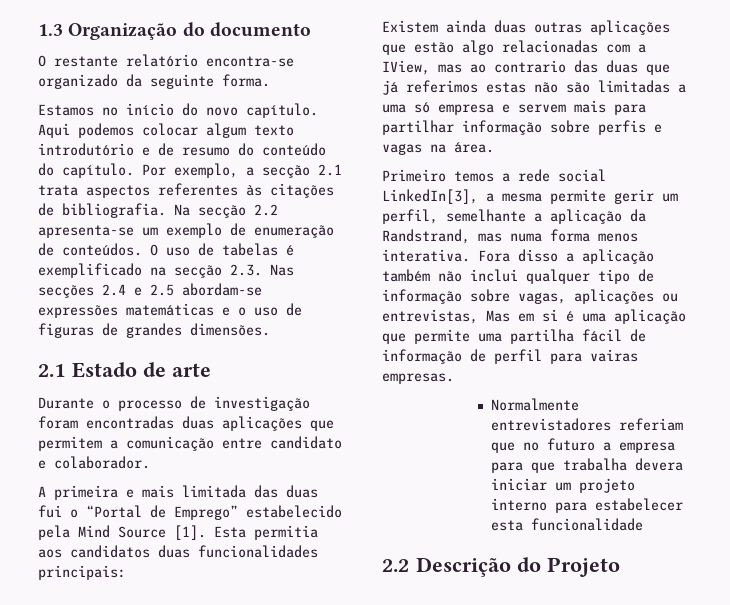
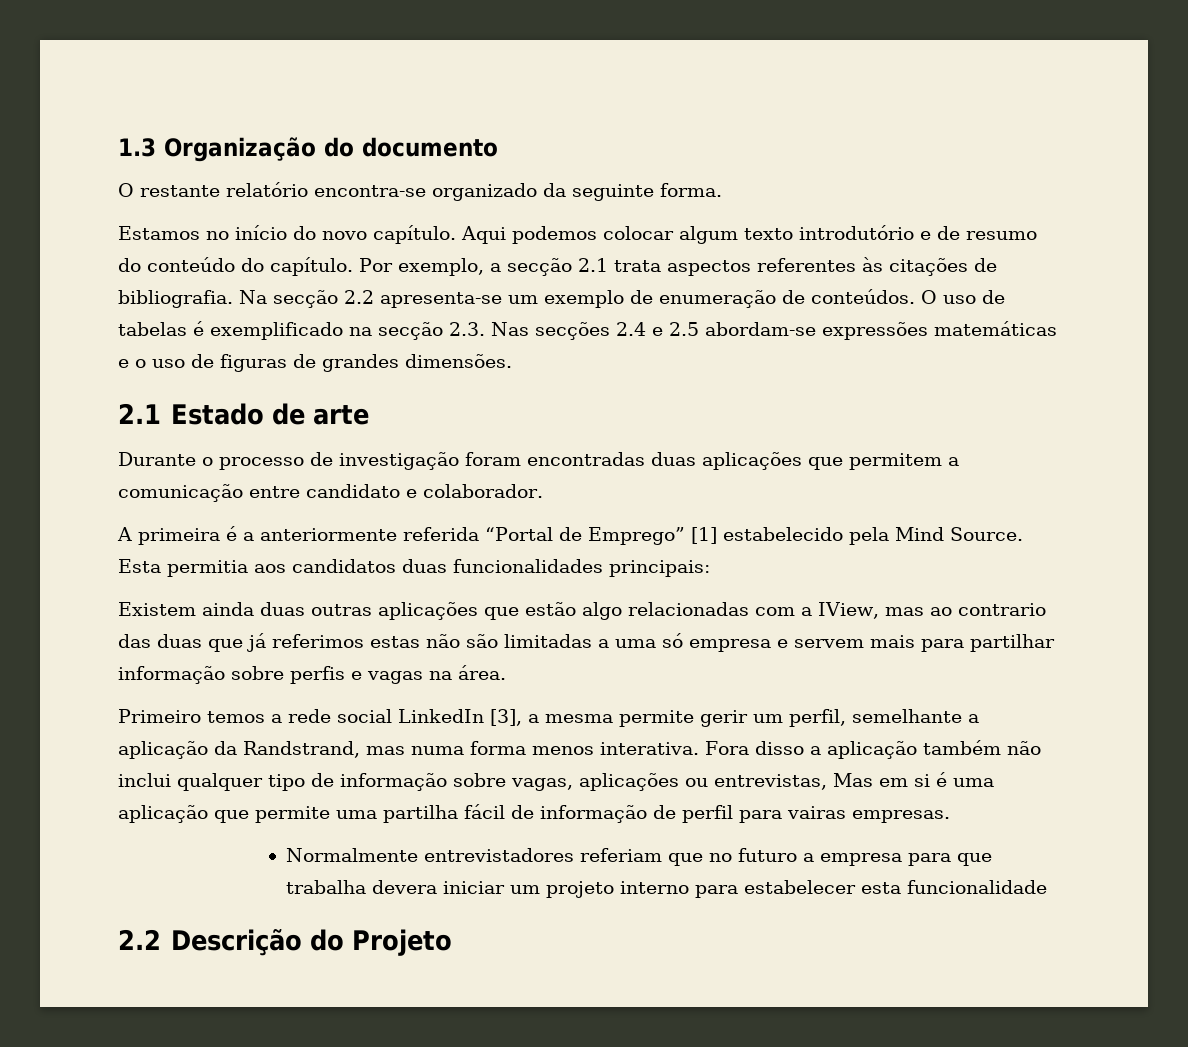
- A primeira e mais limitada das duas fui o “Portal de Emprego” estabelecido pela Mind Source [1].
+ A primeira é a anteriormente referida “Portal de Emprego” [1] estabelecido pela Mind Source.
- Primeiro temos a rede social LinkedIn[3], a mesma permite gerir um perfil, semelhante a aplicação da Randstrand, mas numa forma menos interativa.
+ Primeiro temos a rede social LinkedIn [3], a mesma permite gerir um perfil, semelhante a aplicação da Randstrand, mas numa forma menos interativa.

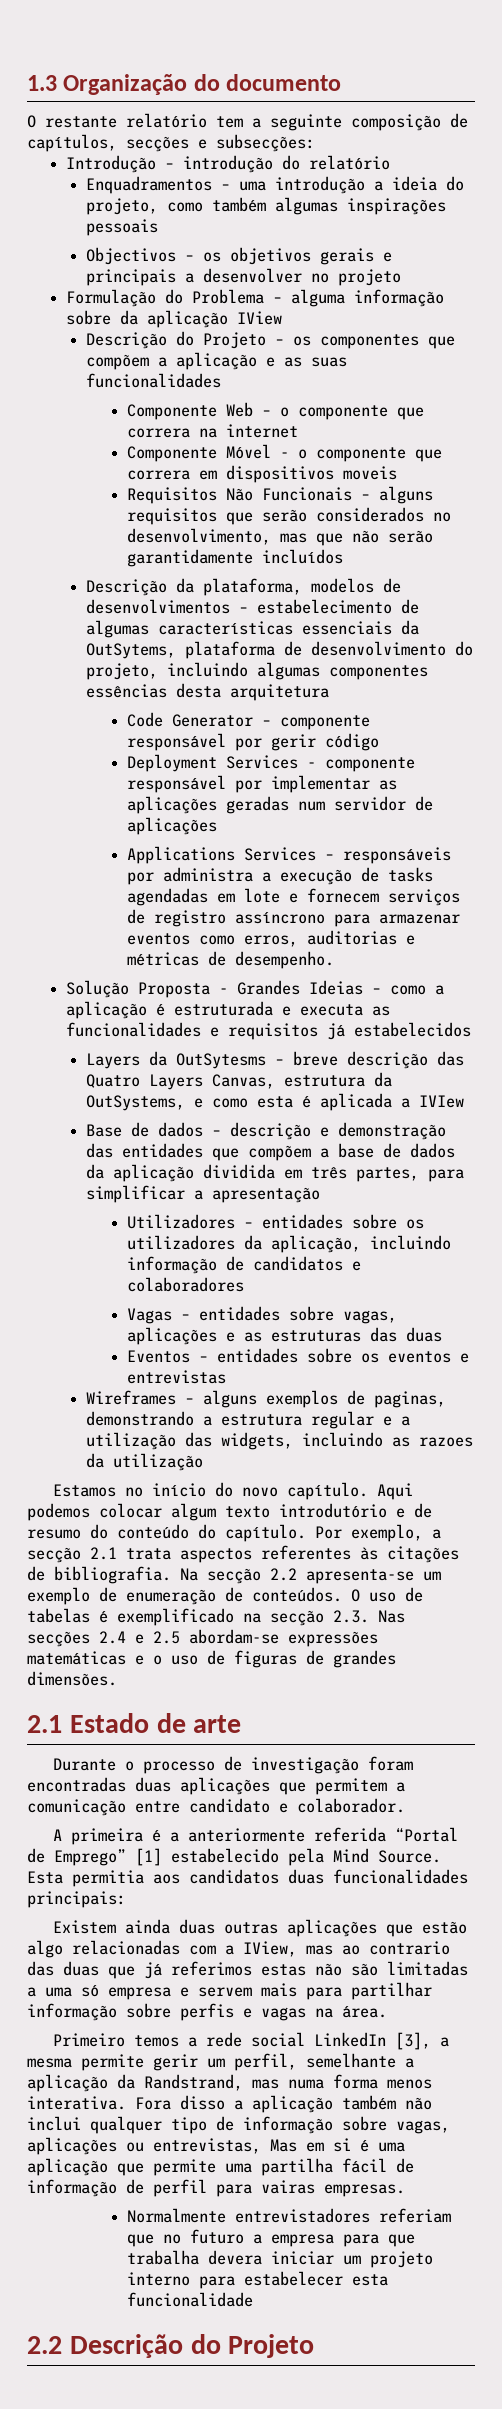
- O restante relatório encontra-se organizado da seguinte forma.
+ O restante relatório tem a seguinte composição de capítulos, secções e subsecções:
+ Introdução – introdução do relatório
+ Enquadramentos – uma introdução a ideia do projeto, como também algumas inspirações pessoais
+ Objectivos – os objetivos gerais e principais a desenvolver no projeto
+ Formulação do Problema – alguma informação sobre da aplicação IView
+ Descrição do Projeto – os componentes que compõem a aplicação e as suas funcionalidades
+ Componente Web – o componente que correra na internet
+ Componente Móvel - o componente que correra em dispositivos moveis
+ Requisitos Não Funcionais – alguns requisitos que serão considerados no desenvolvimento, mas que não serão garantidamente incluídos
+ Descrição da plataforma, modelos de desenvolvimentos – estabelecimento de algumas características essenciais da OutSytems, plataforma de desenvolvimento do projeto, incluindo algumas componentes essências desta arquitetura
+ Code Generator – componente responsável por gerir código
+ Deployment Services - componente responsável por implementar as aplicações geradas num servidor de aplicações
+ Applications Services – responsáveis por administra a execução de tasks agendadas em lote e fornecem serviços de registro assíncrono para armazenar eventos como erros, auditorias e métricas de desempenho.
+ Solução Proposta - Grandes Ideias – como a aplicação é estruturada e executa as funcionalidades e requisitos já estabelecidos
+ Layers da OutSytesms – breve descrição das Quatro Layers Canvas, estrutura da OutSystems, e como esta é aplicada a IVIew
+ Base de dados – descrição e demonstração das entidades que compõem a base de dados da aplicação dividida em três partes, para simplificar a apresentação
+ Utilizadores – entidades sobre os utilizadores da aplicação, incluindo informação de candidatos e colaboradores
+ Vagas – entidades sobre vagas, aplicações e as estruturas das duas
+ Eventos – entidades sobre os eventos e entrevistas
+ Wireframes – alguns exemplos de paginas, demonstrando a estrutura regular e a utilização das widgets, incluindo as razoes da utilização

